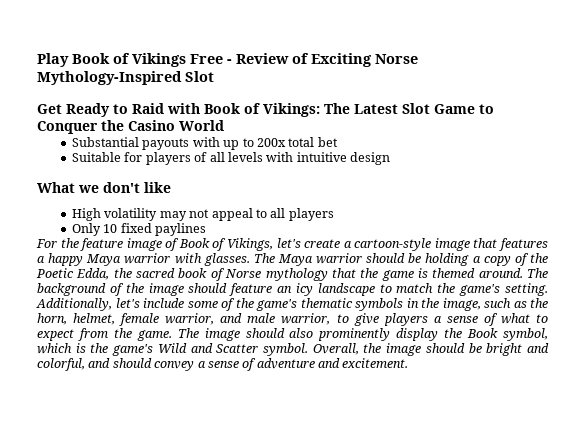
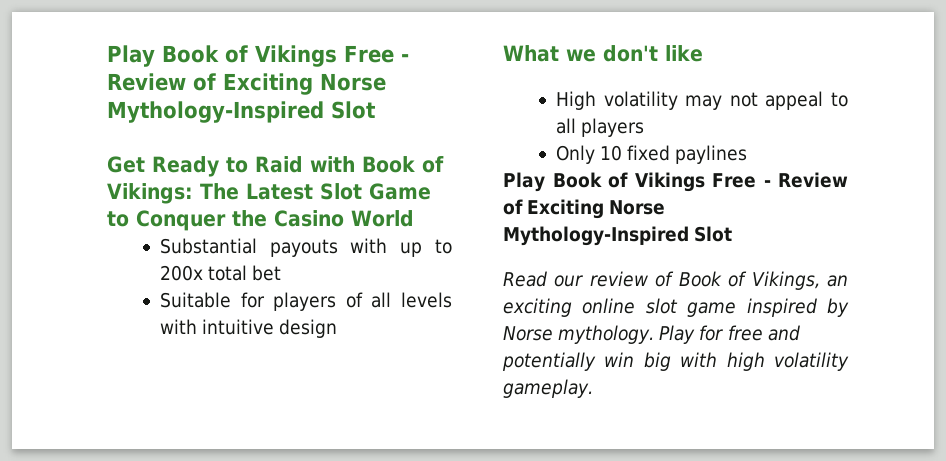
  Only 10 fixed paylines
- For the feature image of Book of Vikings, let's create a cartoon-style image that features a happy Maya warrior with glasses. The Maya warrior should be holding a copy of the Poetic Edda, the sacred book of Norse mythology that the game is themed around. The background of the image should feature an icy landscape to match the game's setting. Additionally, let's include some of the game's thematic symbols in the image, such as the horn, helmet, female warrior, and male warrior, to give players a sense of what to expect from the game. The image should also prominently display the Book symbol, which is the game's Wild and Scatter symbol. Overall, the image should be bright and colorful, and should convey a sense of adventure and excitement.
+ Play Book of Vikings Free - Review of Exciting Norse Mythology-Inspired Slot
+ Read our review of Book of Vikings, an exciting online slot game inspired by Norse mythology. Play for free and potentially win big with high volatility gameplay.

